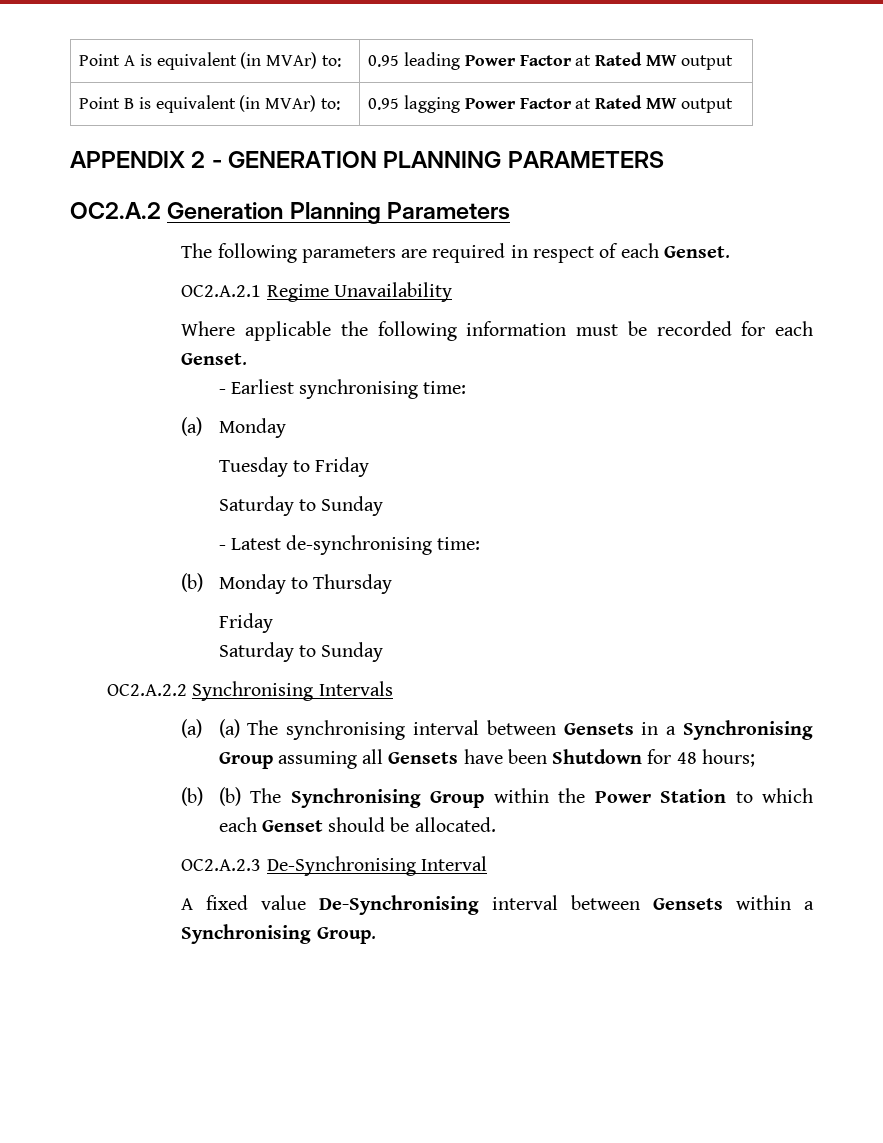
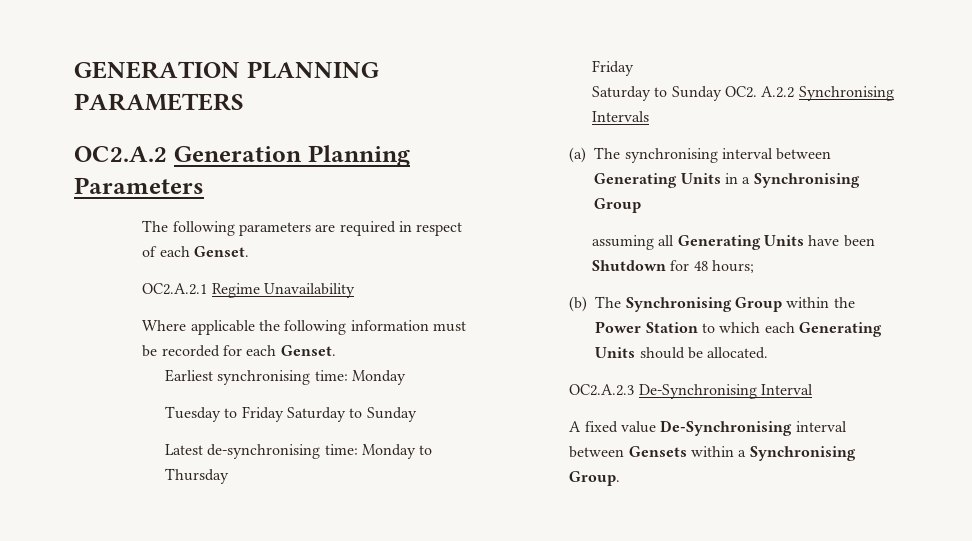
- Point A is equivalent (in MVAr) to: | 0.95 leading Power Factor at Rated MW output
- Point B is equivalent (in MVAr) to: | 0.95 lagging Power Factor at Rated MW output
- APPENDIX 2 - GENERATION PLANNING PARAMETERS
+ GENERATION PLANNING PARAMETERS
- - Earliest synchronising time:
- (a) Monday
+ Earliest synchronising time: Monday
- Tuesday to Friday
- Saturday to Sunday
- - Latest de-synchronising time:
- (b) Monday to Thursday
+ Tuesday to Friday Saturday to Sunday
+ Latest de-synchronising time: Monday to Thursday
  Friday
- Saturday to Sunday
- OC2.A.2.2 Synchronising Intervals
+ Saturday to Sunday OC2. A.2.2 Synchronising Intervals
- (a) (a) The synchronising interval between Gensets in a Synchronising Group assuming all Gensets have been Shutdown for 48 hours;
+ (a) The synchronising interval between Generating Units in a Synchronising Group
+ assuming all Generating Units have been Shutdown for 48 hours;
- (b) (b) The Synchronising Group within the Power Station to which each Genset should be allocated.
+ (b) The Synchronising Group within the Power Station to which each Generating Units should be allocated.

